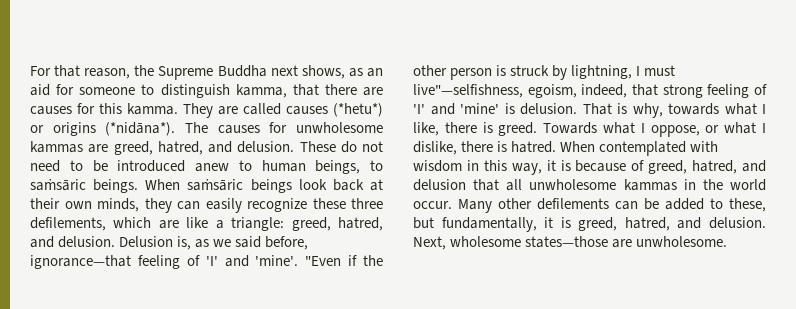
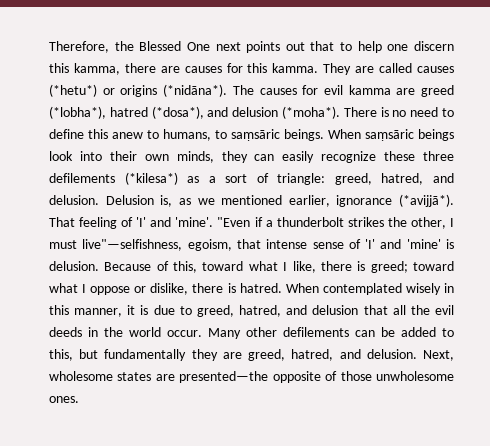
- For that reason, the Supreme Buddha next shows, as an aid for someone to distinguish kamma, that there are causes for this kamma.
+ Therefore, the Blessed One next points out that to help one discern this kamma, there are causes for this kamma.
- The causes for unwholesome kammas are greed, hatred, and delusion. These do not need to be introduced anew to human beings, to saṁsāric beings.
+ The causes for evil kamma are greed (*lobha*), hatred (*dosa*), and delusion (*moha*). There is no need to define this anew to humans, to saṃsāric beings.
- When saṁsāric beings look back at their own minds, they can easily recognize these three defilements, which are like a triangle: greed, hatred, and delusion.
+ When saṃsāric beings look into their own minds, they can easily recognize these three defilements (*kilesa*) as a sort of triangle: greed, hatred, and delusion.
- Delusion is, as we said before, ignorance—that feeling of 'I' and 'mine'.
+ Delusion is, as we mentioned earlier, ignorance (*avijjā*). That feeling of 'I' and 'mine'.
- "Even if the other person is struck by lightning, I must live"—selfishness, egoism, indeed, that strong feeling of 'I' and 'mine' is delusion.
+ "Even if a thunderbolt strikes the other, I must live"—selfishness, egoism, that intense sense of 'I' and 'mine' is delusion.
- That is why, towards what I like, there is greed. Towards what I oppose, or what I dislike, there is hatred.
+ Because of this, toward what I like, there is greed; toward what I oppose or dislike, there is hatred.
- When contemplated with wisdom in this way, it is because of greed, hatred, and delusion that all unwholesome kammas in the world occur.
+ When contemplated wisely in this manner, it is due to greed, hatred, and delusion that all the evil deeds in the world occur.
- Many other defilements can be added to these, but fundamentally, it is greed, hatred, and delusion.
+ Many other defilements can be added to this, but fundamentally they are greed, hatred, and delusion.
- Next, wholesome states—those are unwholesome.
+ Next, wholesome states are presented—the opposite of those unwholesome ones.

